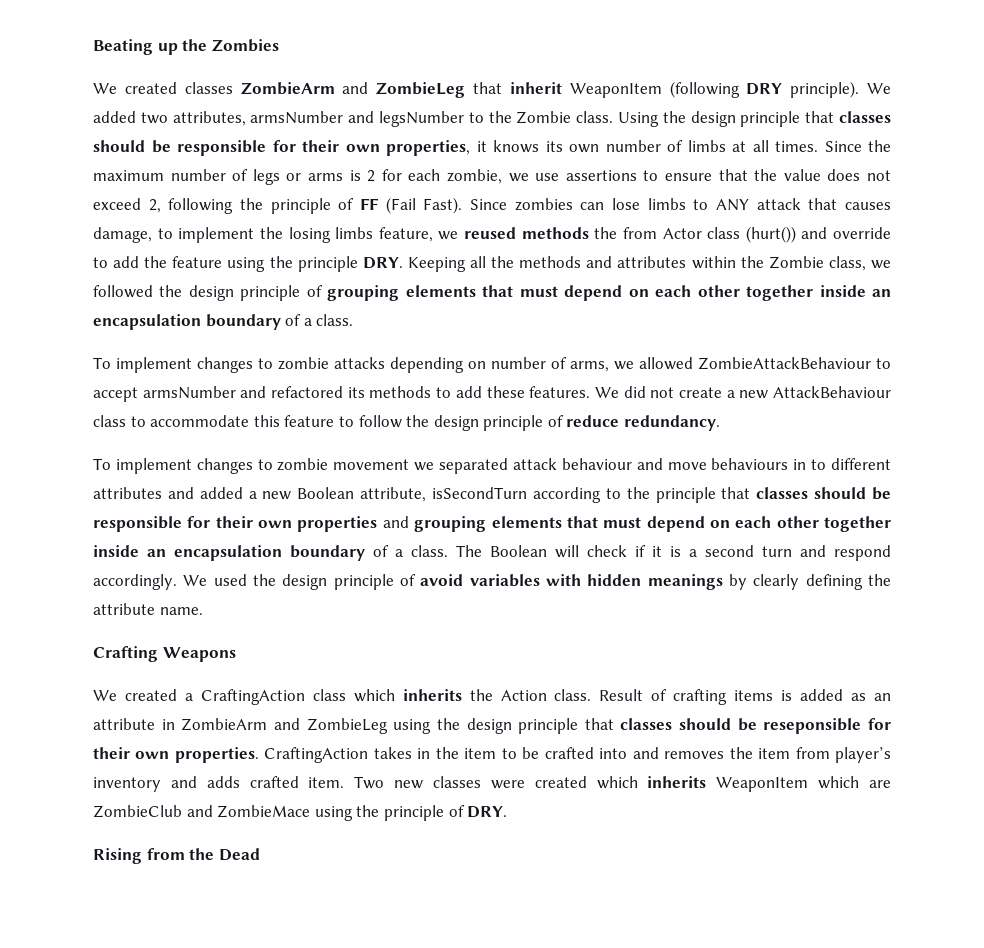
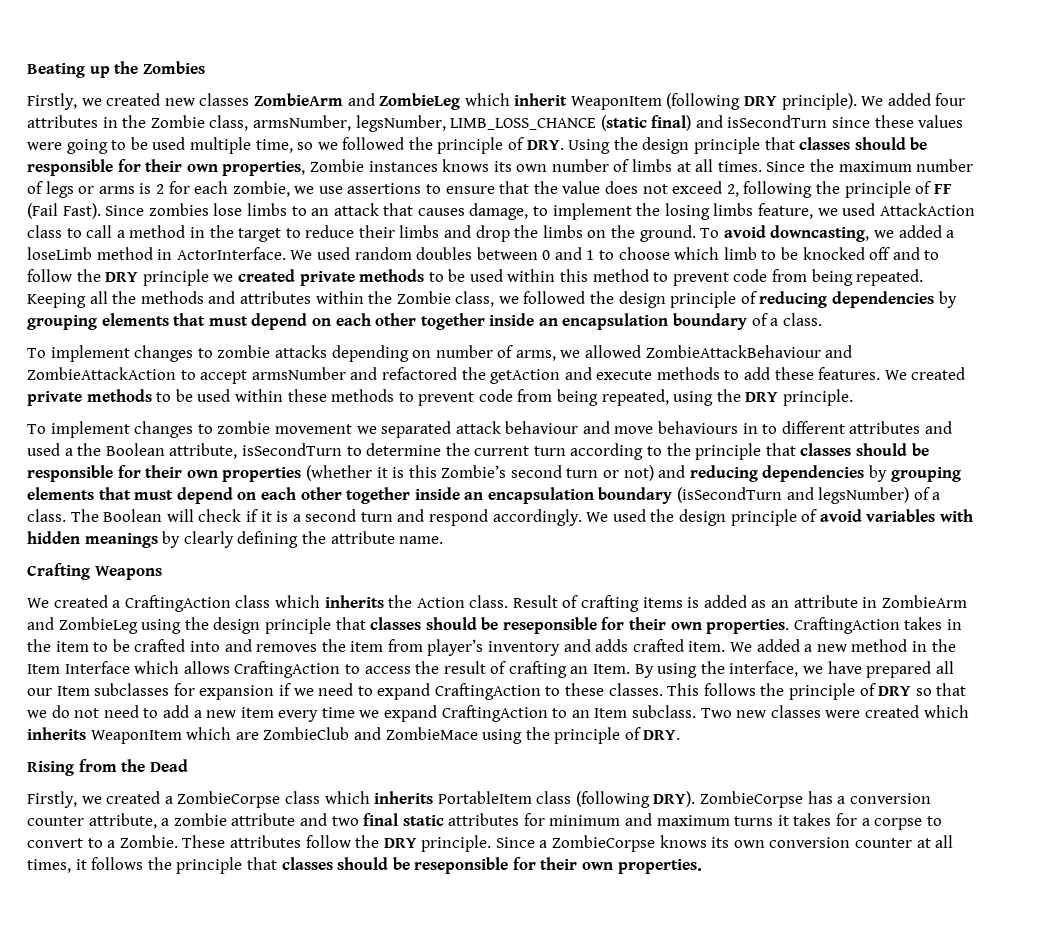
- We created classes ZombieArm and ZombieLeg that inherit WeaponItem (following DRY principle).
+ Firstly, we created new classes ZombieArm and ZombieLeg which inherit WeaponItem (following DRY principle).
- We added two attributes, armsNumber and legsNumber to the Zombie class. Using the design principle that classes should be responsible for their own properties, it knows its own number of limbs at all times.
+ We added four attributes in the Zombie class, armsNumber, legsNumber, LIMB_LOSS_CHANCE (static final) and isSecondTurn since these values were going to be used multiple time, so we followed the principle of DRY. Using the design principle that classes should be responsible for their own properties, Zombie instances knows its own number of limbs at all times.
- Since zombies can lose limbs to ANY attack that causes damage, to implement the losing limbs feature, we reused methods the from Actor class (hurt()) and override to add the feature using the principle DRY. Keeping all the methods and attributes within the Zombie class, we followed the design principle of grouping elements that must depend on each other together inside an encapsulation boundary of a class.
+ Since zombies lose limbs to an attack that causes damage, to implement the losing limbs feature, we used AttackAction class to call a method in the target to reduce their limbs and drop the limbs on the ground. To avoid downcasting, we added a loseLimb method in ActorInterface. We used random doubles between 0 and 1 to choose which limb to be knocked off and to follow the DRY principle we created private methods to be used within this method to prevent code from being repeated. Keeping all the methods and attributes within the Zombie class, we followed the design principle of reducing dependencies by grouping elements that must depend on each other together inside an encapsulation boundary of a class.
- To implement changes to zombie attacks depending on number of arms, we allowed ZombieAttackBehaviour to accept armsNumber and refactored its methods to add these features.
+ To implement changes to zombie attacks depending on number of arms, we allowed ZombieAttackBehaviour and ZombieAttackAction to accept armsNumber and refactored the getAction and execute methods to add these features.
- We did not create a new AttackBehaviour class to accommodate this feature to follow the design principle of reduce redundancy.
+ We created private methods to be used within these methods to prevent code from being repeated, using the DRY principle.
- To implement changes to zombie movement we separated attack behaviour and move behaviours in to different attributes and added a new Boolean attribute, isSecondTurn according to the principle that classes should be responsible for their own properties and grouping elements that must depend on each other together inside an encapsulation boundary of a class.
+ To implement changes to zombie movement we separated attack behaviour and move behaviours in to different attributes and used a the Boolean attribute, isSecondTurn to determine the current turn according to the principle that classes should be responsible for their own properties (whether it is this Zombie’s second turn or not) and reducing dependencies by grouping elements that must depend on each other together inside an encapsulation boundary (isSecondTurn and legsNumber) of a class.
+ We added a new method in the Item Interface which allows CraftingAction to access the result of crafting an Item. By using the interface, we have prepared all our Item subclasses for expansion if we need to expand CraftingAction to these classes. This follows the principle of DRY so that we do not need to add a new item every time we expand CraftingAction to an Item subclass.
+ Firstly, we created a ZombieCorpse class which inherits PortableItem class (following DRY). ZombieCorpse has a conversion counter attribute, a zombie attribute and two final static attributes for minimum and maximum turns it takes for a corpse to convert to a Zombie. These attributes follow the DRY principle. Since a ZombieCorpse knows its own conversion counter at all times, it follows the principle that classes should be reseponsible for their own properties.

